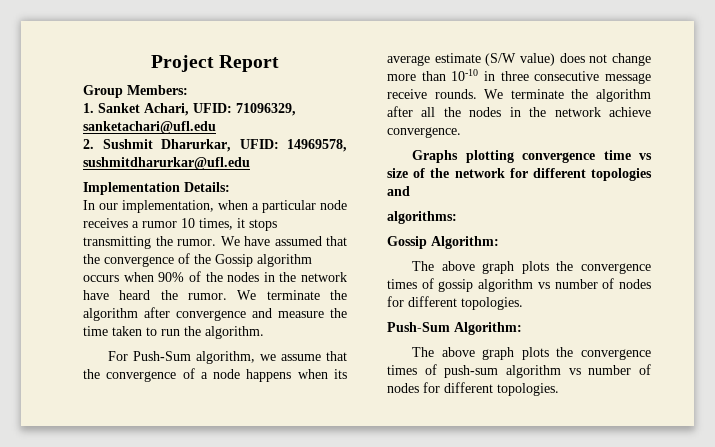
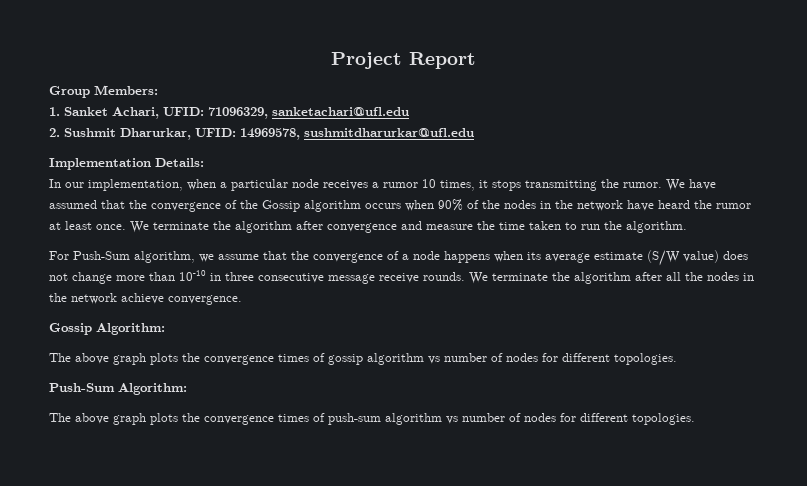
- We have assumed that the convergence of the Gossip algorithm occurs when 90% of the nodes in the network have heard the rumor.
+ We have assumed that the convergence of the Gossip algorithm occurs when 90% of the nodes in the network have heard the rumor at least once.
- Graphs plotting convergence time vs size of the network for different topologies and
- algorithms:

